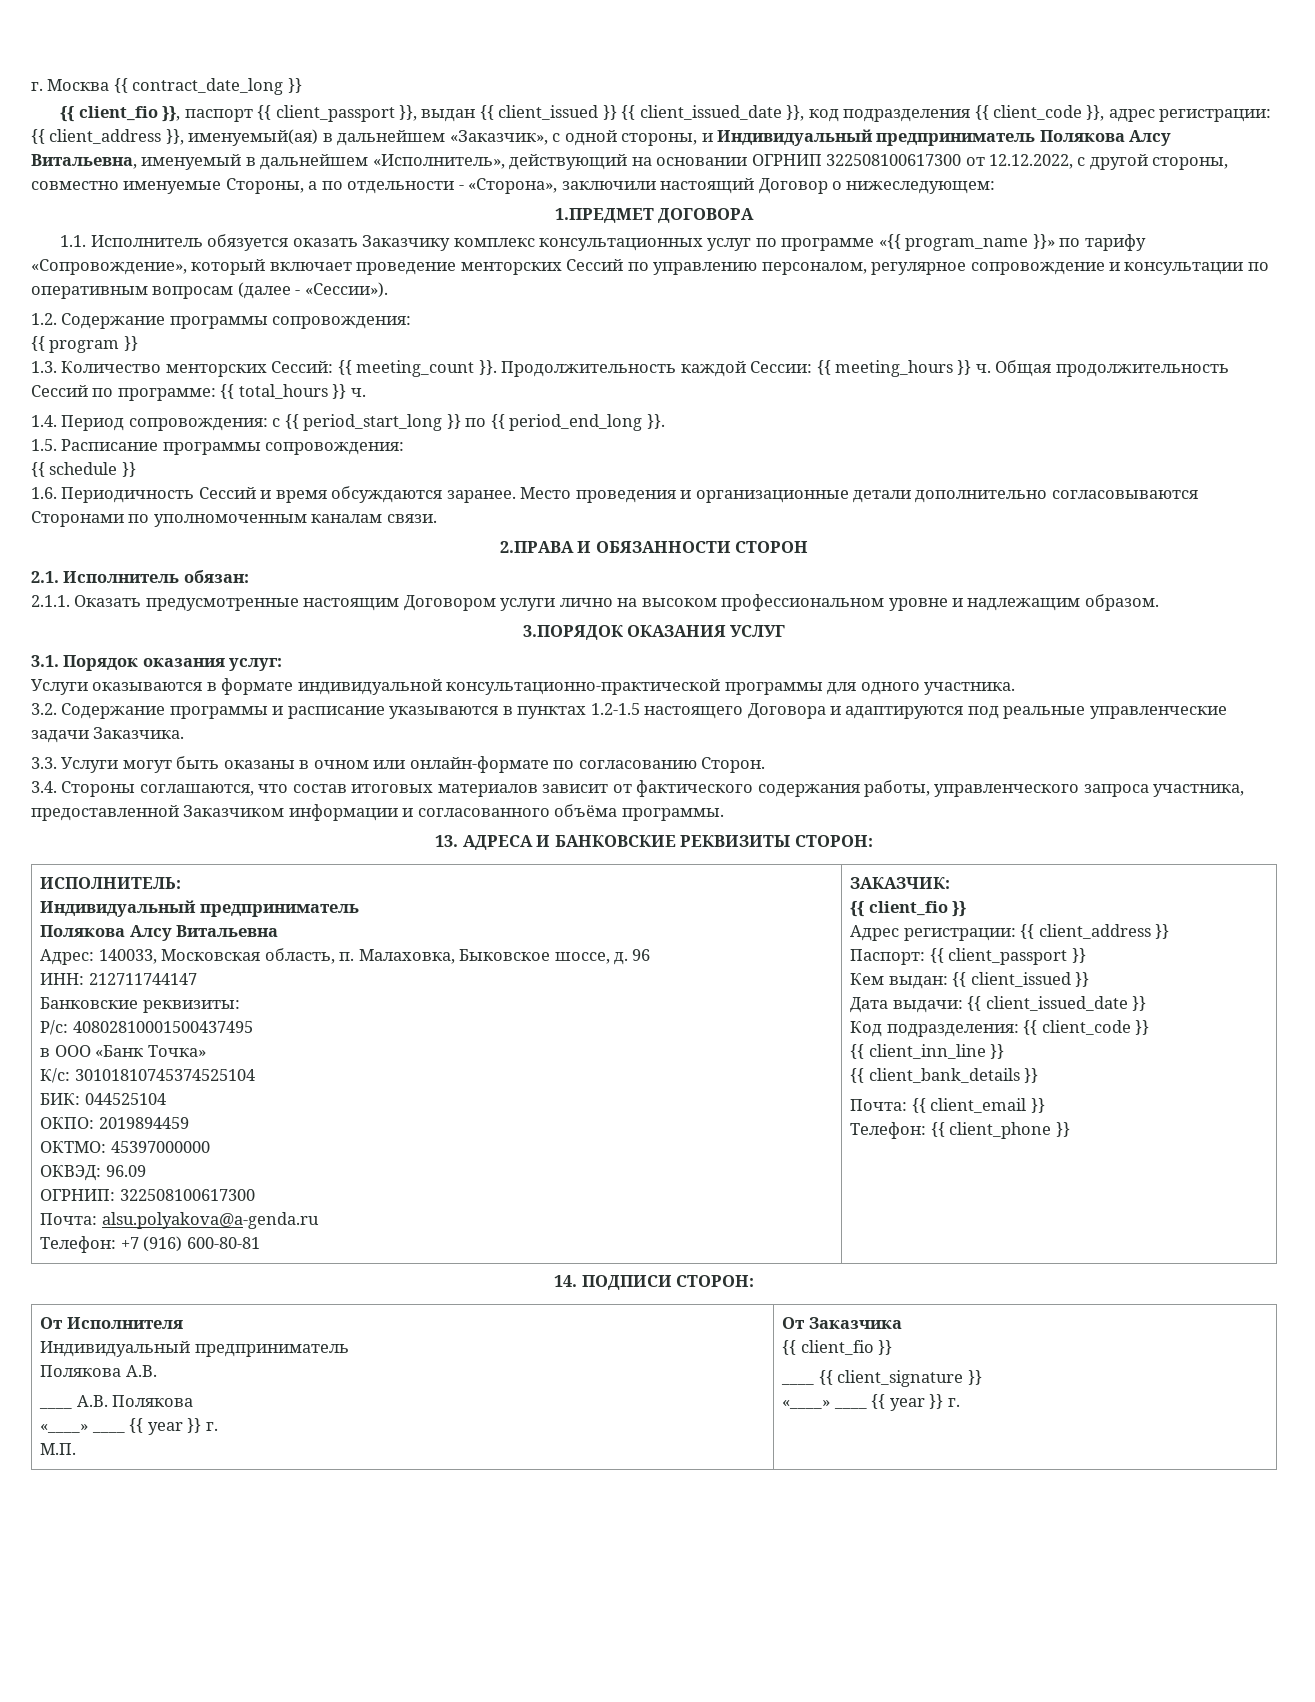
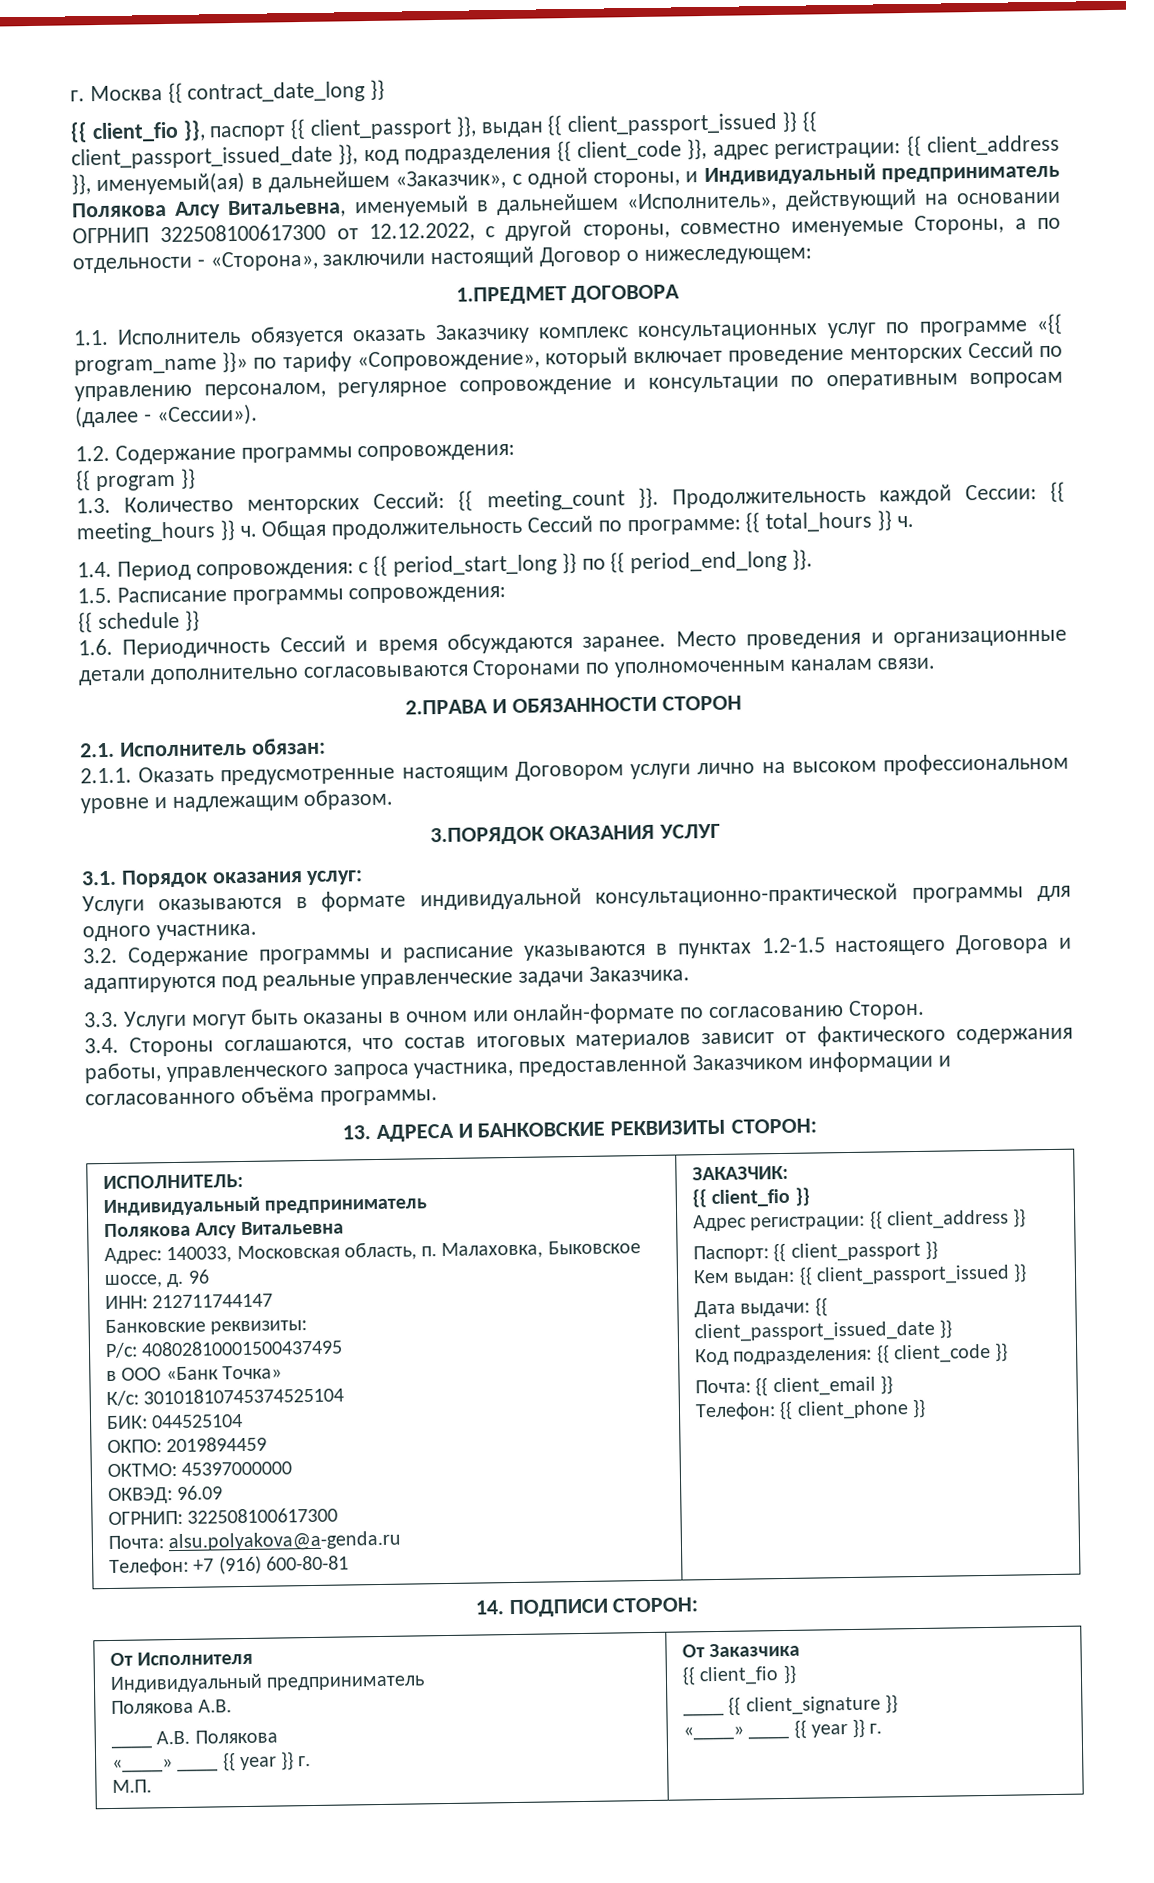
- {{ client_fio }}, паспорт {{ client_passport }}, выдан {{ client_issued }} {{ client_issued_date }}, код подразделения {{ client_code }}, адрес регистрации:
+ {{ client_fio }}, паспорт {{ client_passport }}, выдан {{ client_passport_issued }} {{ client_passport_issued_date }}, код подразделения {{ client_code }}, адрес регистрации:
- Кем выдан: {{ client_issued }}
+ Кем выдан: {{ client_passport_issued }}
- Дата выдачи: {{ client_issued_date }}
+ Дата выдачи: {{ client_passport_issued_date }}
- {{ client_inn_line }}
- {{ client_bank_details }}

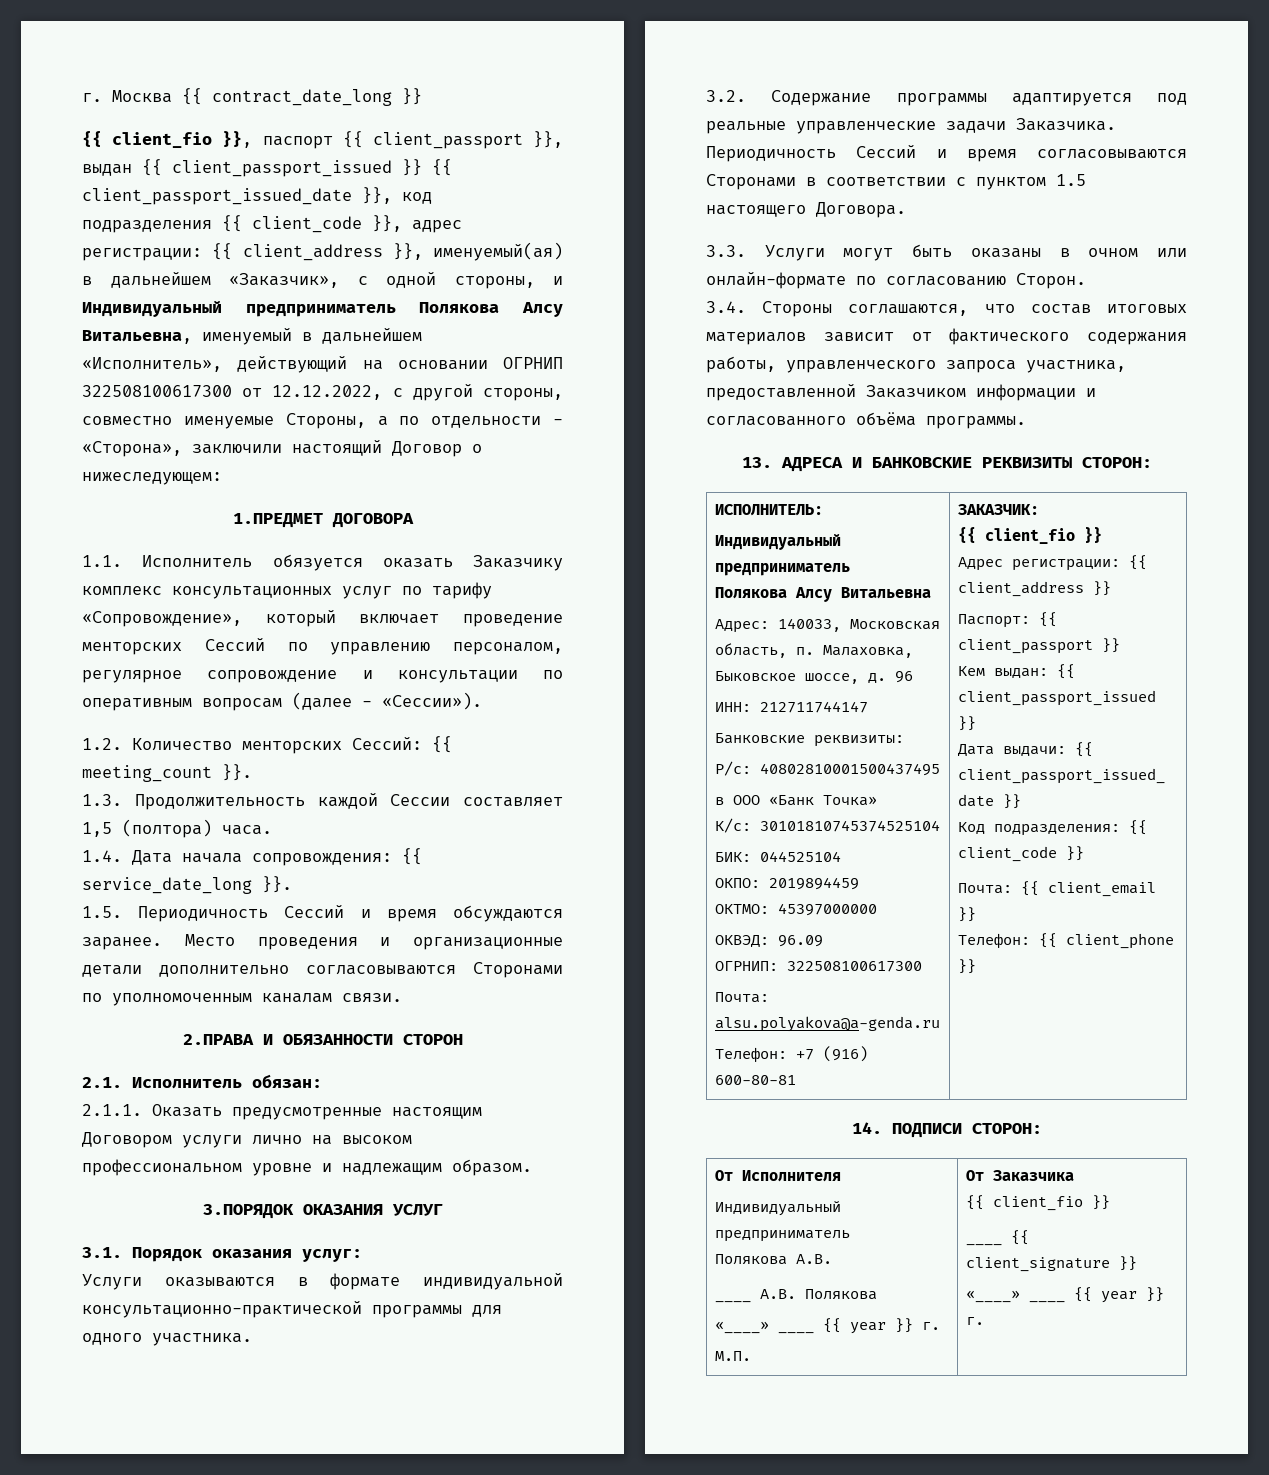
- 1.1. Исполнитель обязуется оказать Заказчику комплекс консультационных услуг по программе «{{ program_name }}» по тарифу «Сопровождение», который включает проведение менторских Сессий по управлению персоналом, регулярное сопровождение и консультации по оперативным вопросам (далее - «Сессии»).
+ 1.1. Исполнитель обязуется оказать Заказчику комплекс консультационных услуг по тарифу «Сопровождение», который включает проведение менторских Сессий по управлению персоналом, регулярное сопровождение и консультации по оперативным вопросам (далее - «Сессии»).
- 1.2. Содержание программы сопровождения:
- {{ program }}
- 1.3. Количество менторских Сессий: {{ meeting_count }}. Продолжительность каждой Сессии: {{ meeting_hours }} ч. Общая продолжительность Сессий по программе: {{ total_hours }} ч.
- 1.4. Период сопровождения: с {{ period_start_long }} по {{ period_end_long }}.
- 1.5. Расписание программы сопровождения:
- {{ schedule }}
- 1.6. Периодичность Сессий и время обсуждаются заранее.
+ 1.2. Количество менторских Сессий: {{ meeting_count }}.
+ 1.3. Продолжительность каждой Сессии составляет 1,5 (полтора) часа.
+ 1.4. Дата начала сопровождения: {{ service_date_long }}.
+ 1.5. Периодичность Сессий и время обсуждаются заранее.
- 3.2. Содержание программы и расписание указываются в пунктах 1.2-1.5 настоящего Договора и адаптируются под реальные управленческие задачи Заказчика.
+ 3.2. Содержание программы адаптируется под реальные управленческие задачи Заказчика. Периодичность Сессий и время согласовываются Сторонами в соответствии с пунктом 1.5 настоящего Договора.

